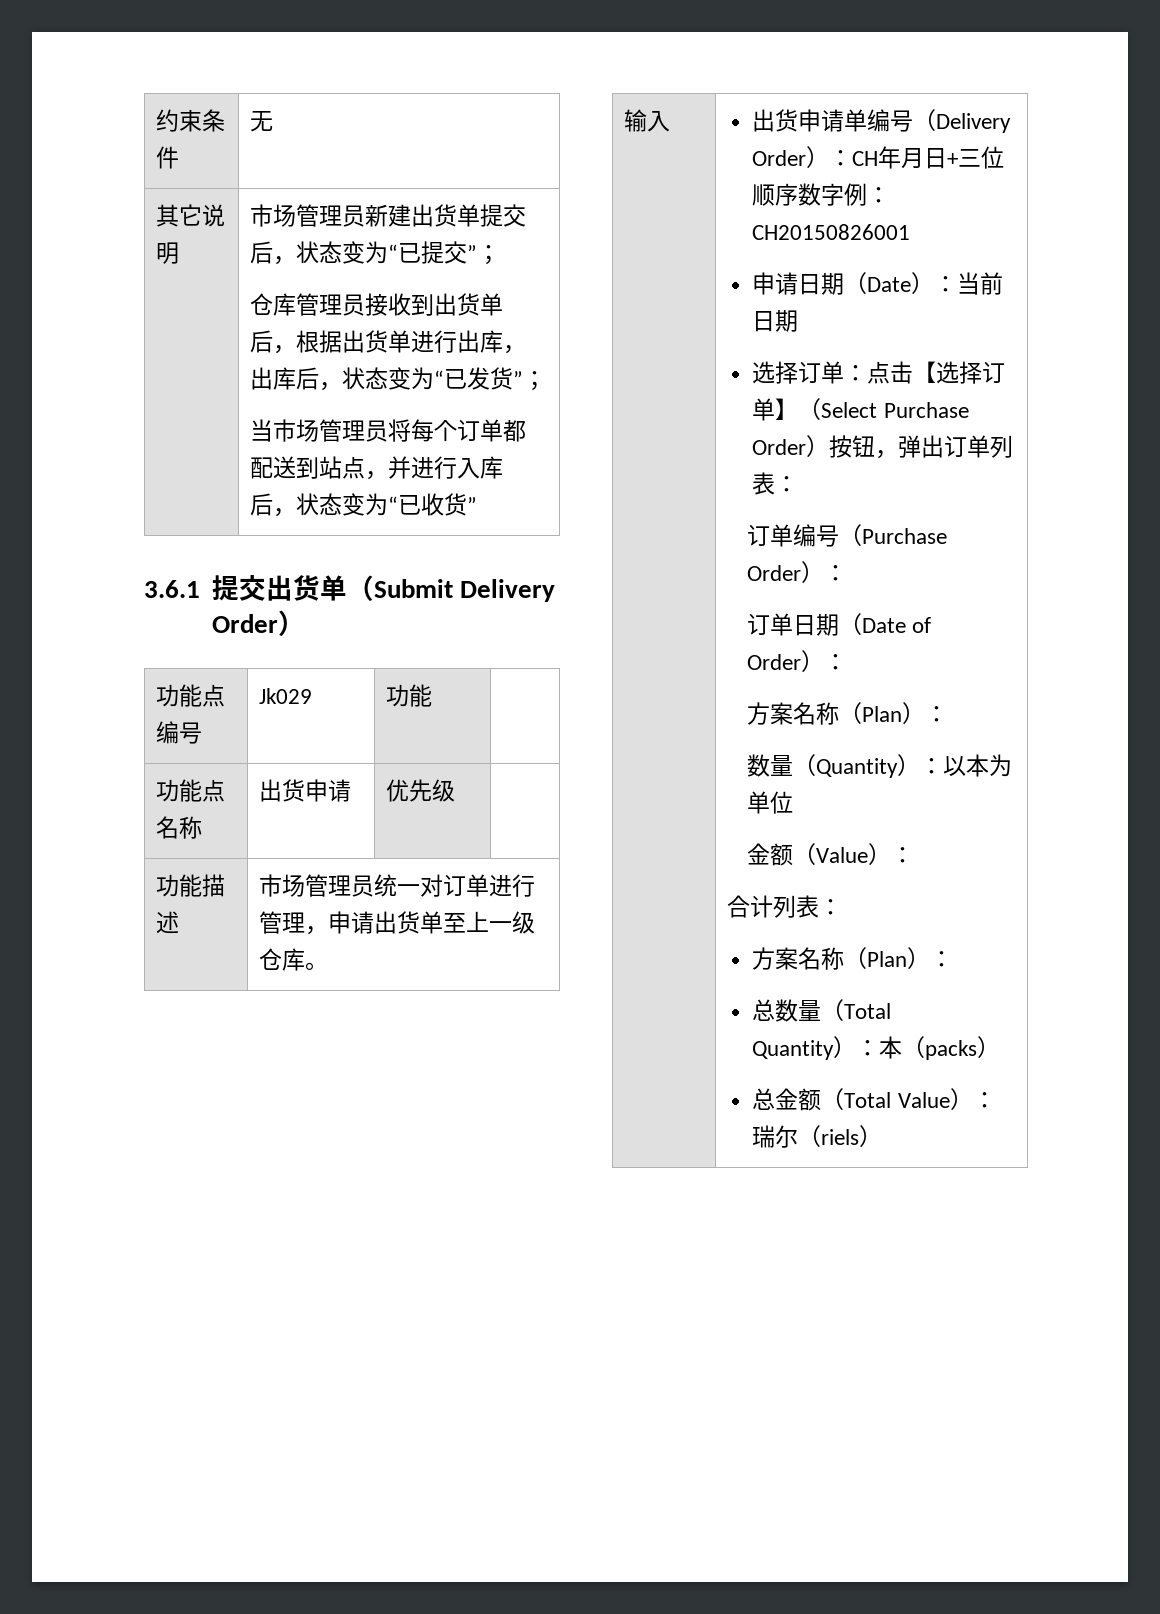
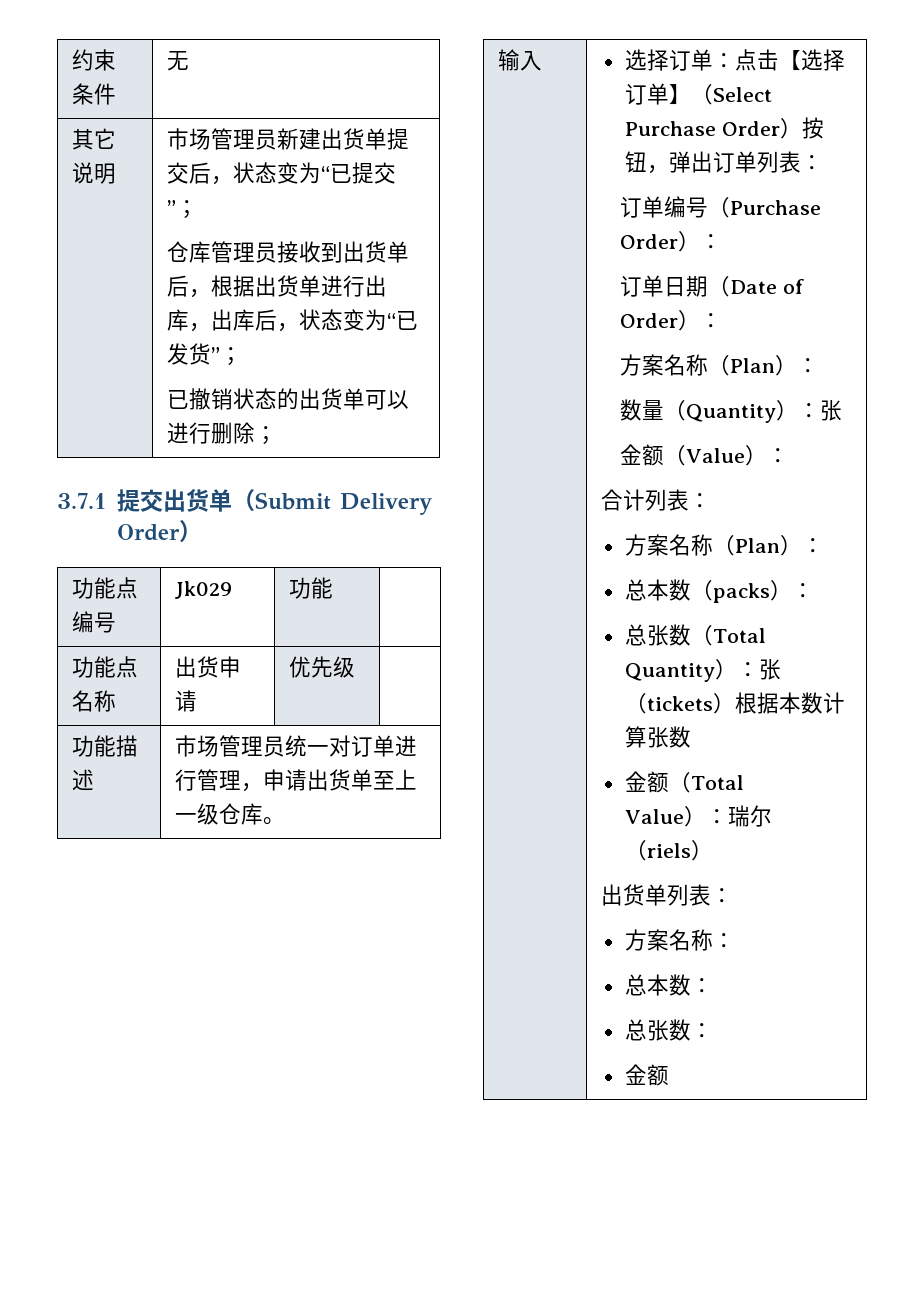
- 当市场管理员将每个订单都配送到站点，并进行入库后，状态变为“已收货”
- 3.6.1提交出货单（Submit Delivery Order）
+ 已撤销状态的出货单可以进行删除；
+ 3.7.1提交出货单（Submit Delivery Order）
- 出货申请单编号（Delivery Order）：CH年月日+三位顺序数字例：CH20150826001
- 申请日期（Date）：当前日期
- 数量（Quantity）：以本为单位
+ 数量（Quantity）：张
- 总数量（Total Quantity）：本（packs）
- 总金额（Total Value）：瑞尔（riels）
+ 总本数（packs）：
+ 总张数（Total Quantity）：张（tickets）根据本数计算张数
+ 金额（Total Value）：瑞尔（riels）
+ 出货单列表：
+ 方案名称：
+ 总本数：
+ 总张数：
+ 金额

